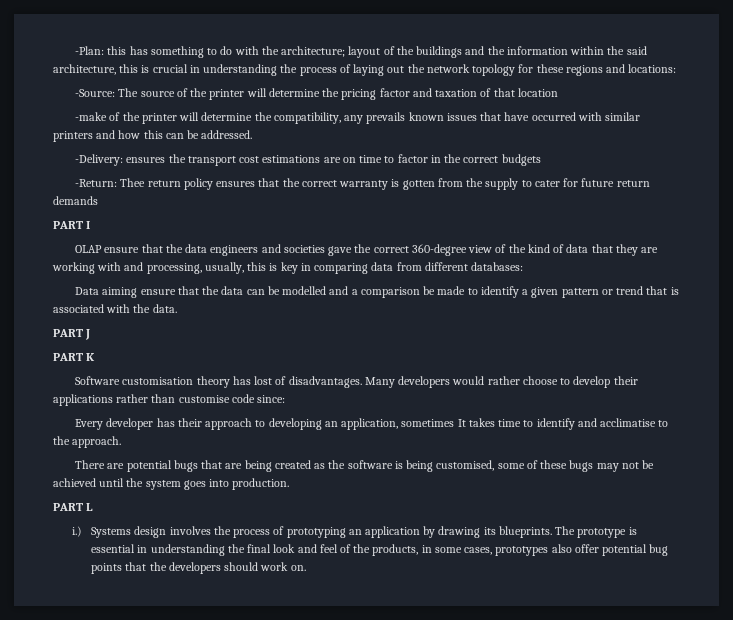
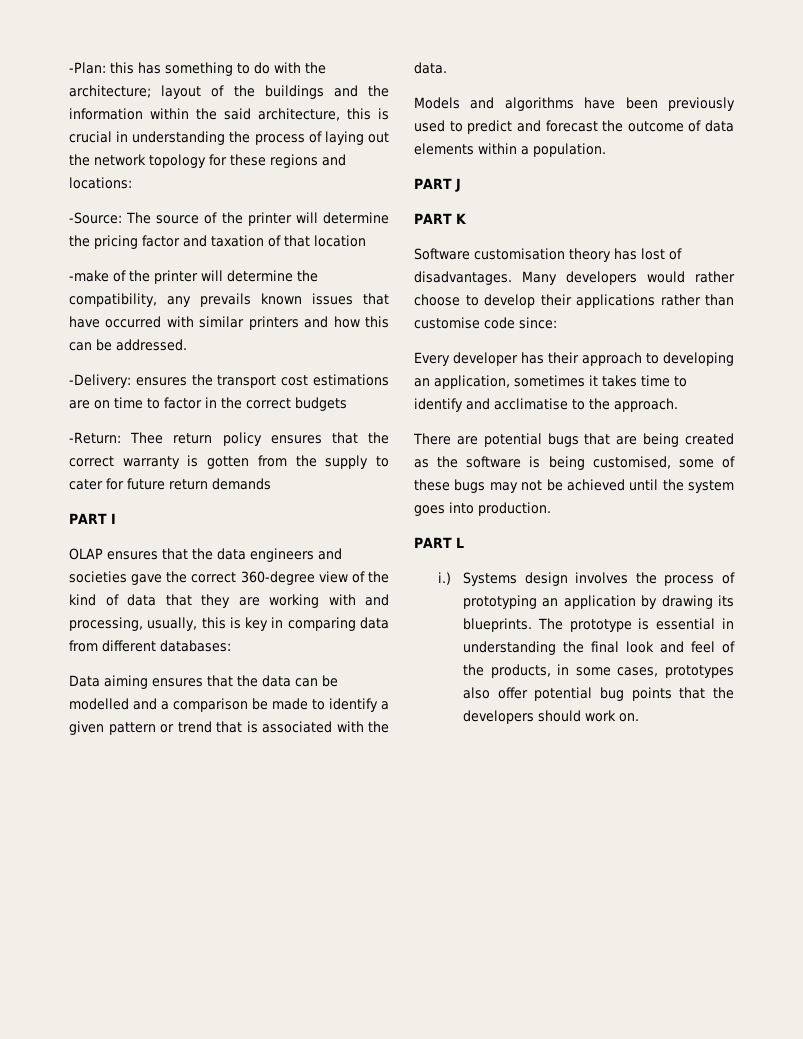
- OLAP ensure that the data engineers and societies gave the correct 360-degree view of the kind of data that they are working with and processing, usually, this is key in comparing data from different databases:
+ OLAP ensures that the data engineers and societies gave the correct 360-degree view of the kind of data that they are working with and processing, usually, this is key in comparing data from different databases:
- Data aiming ensure that the data can be modelled and a comparison be made to identify a given pattern or trend that is associated with the data.
+ Data aiming ensures that the data can be modelled and a comparison be made to identify a given pattern or trend that is associated with the data.
+ Models and algorithms have been previously used to predict and forecast the outcome of data elements within a population.
- Every developer has their approach to developing an application, sometimes It takes time to identify and acclimatise to the approach.
+ Every developer has their approach to developing an application, sometimes it takes time to identify and acclimatise to the approach.

